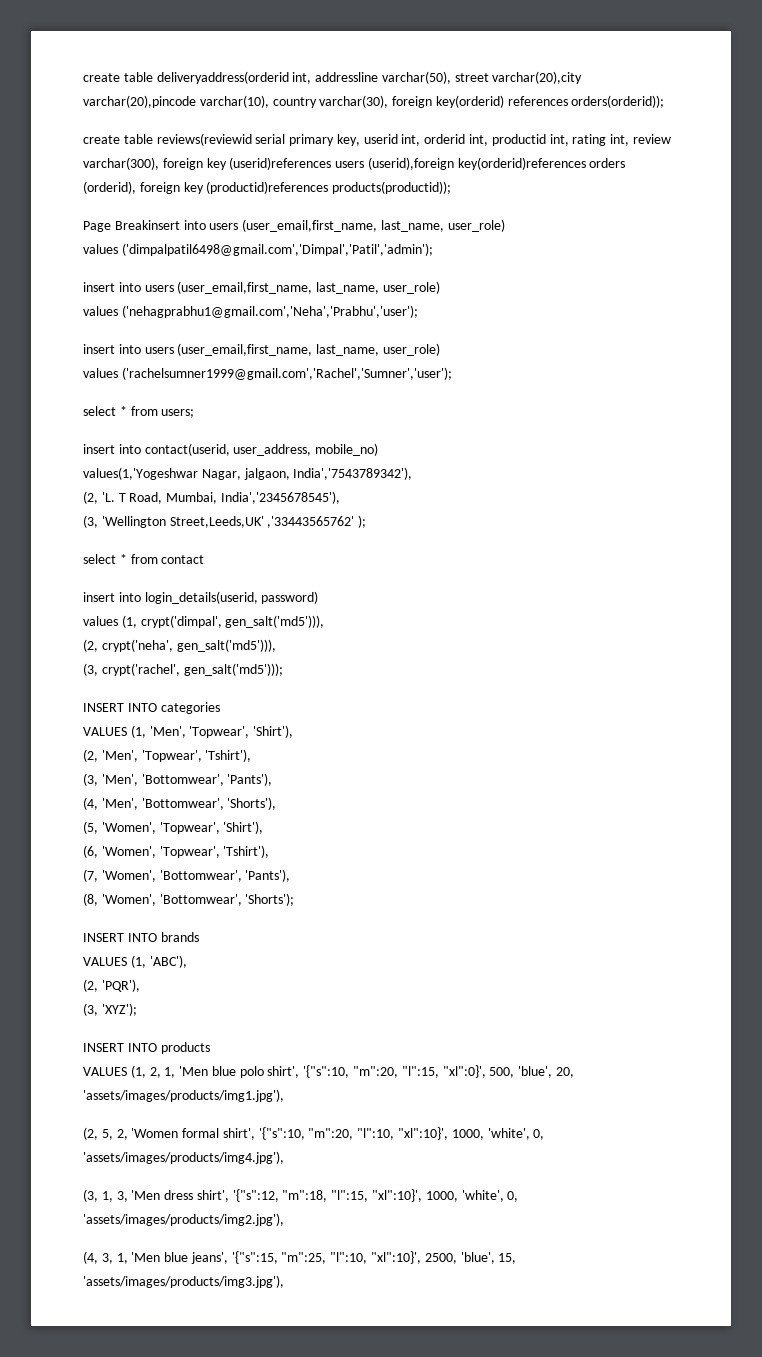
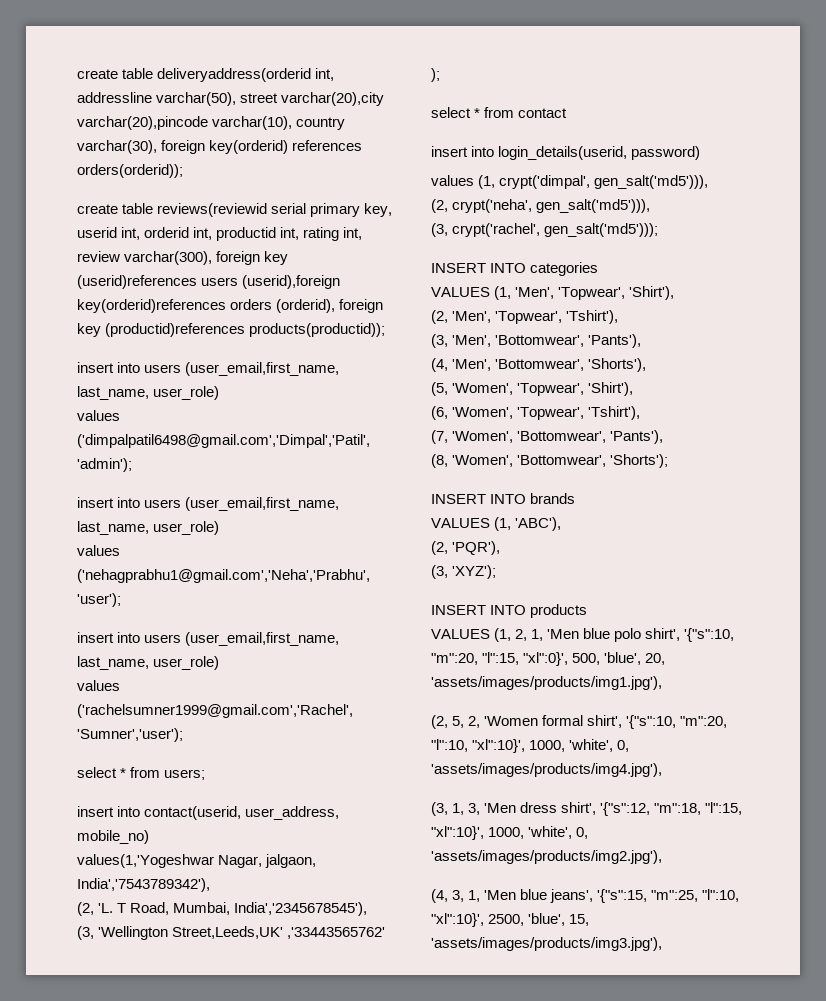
  create table reviews(reviewid serial primary key, userid int, orderid int, productid int, rating int, review varchar(300), foreign key (userid)references users (userid),foreign key(orderid)references orders (orderid), foreign key (productid)references products(productid));
- Page Breakinsert into users (user_email,first_name, last_name, user_role)
+ insert into users (user_email,first_name, last_name, user_role)

